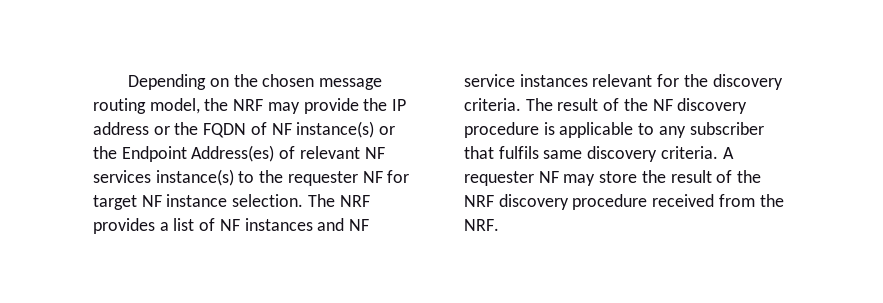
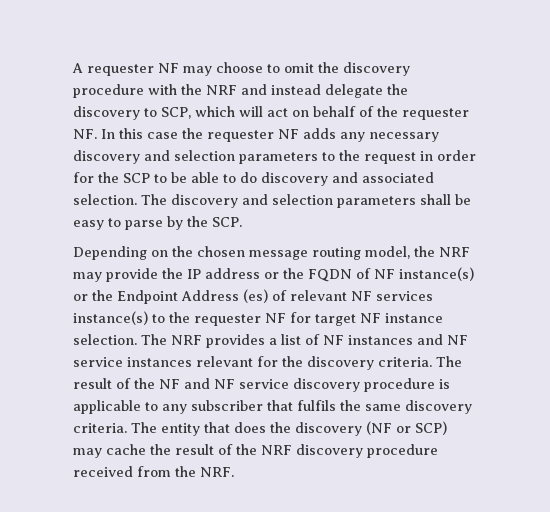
+ A requester NF may choose to omit the discovery procedure with the NRF and instead delegate the discovery to SCP, which will act on behalf of the requester NF. In this case the requester NF adds any necessary discovery and selection parameters to the request in order for the SCP to be able to do discovery and associated selection. The discovery and selection parameters shall be easy to parse by the SCP.
- Depending on the chosen message routing model, the NRF may provide the IP address or the FQDN of NF instance(s) or the Endpoint Address(es) of relevant NF services instance(s) to the requester NF for target NF instance selection.
+ Depending on the chosen message routing model, the NRF may provide the IP address or the FQDN of NF instance(s) or the Endpoint Address (es) of relevant NF services instance(s) to the requester NF for target NF instance selection.
- The result of the NF discovery procedure is applicable to any subscriber that fulfils same discovery criteria.
+ The result of the NF and NF service discovery procedure is applicable to any subscriber that fulfils the same discovery criteria.
- A requester NF may store the result of the NRF discovery procedure received from the NRF.
+ The entity that does the discovery (NF or SCP) may cache the result of the NRF discovery procedure received from the NRF.

